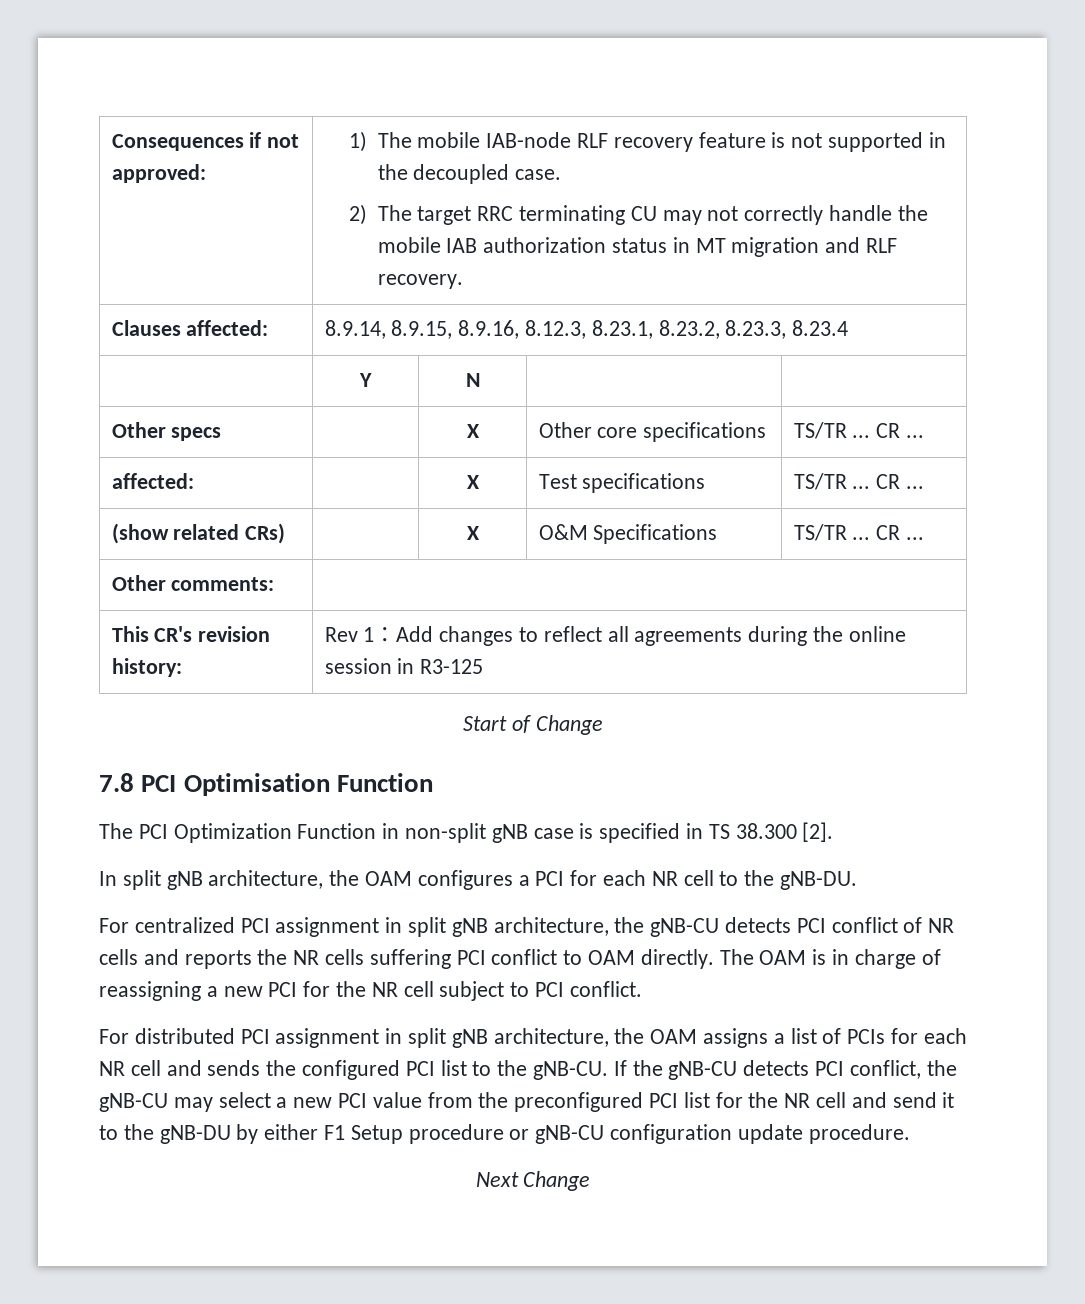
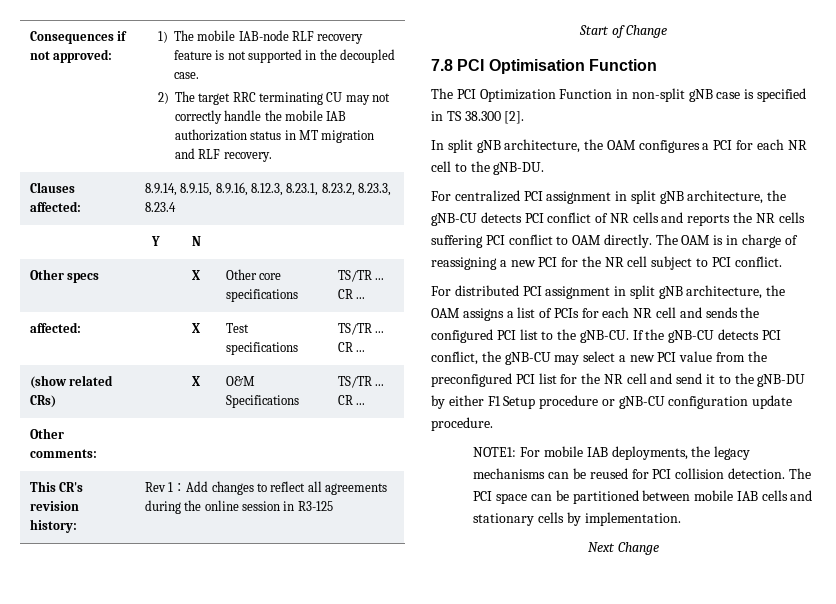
+ NOTE1: For mobile IAB deployments, the legacy mechanisms can be reused for PCI collision detection. The PCI space can be partitioned between mobile IAB cells and stationary cells by implementation.

